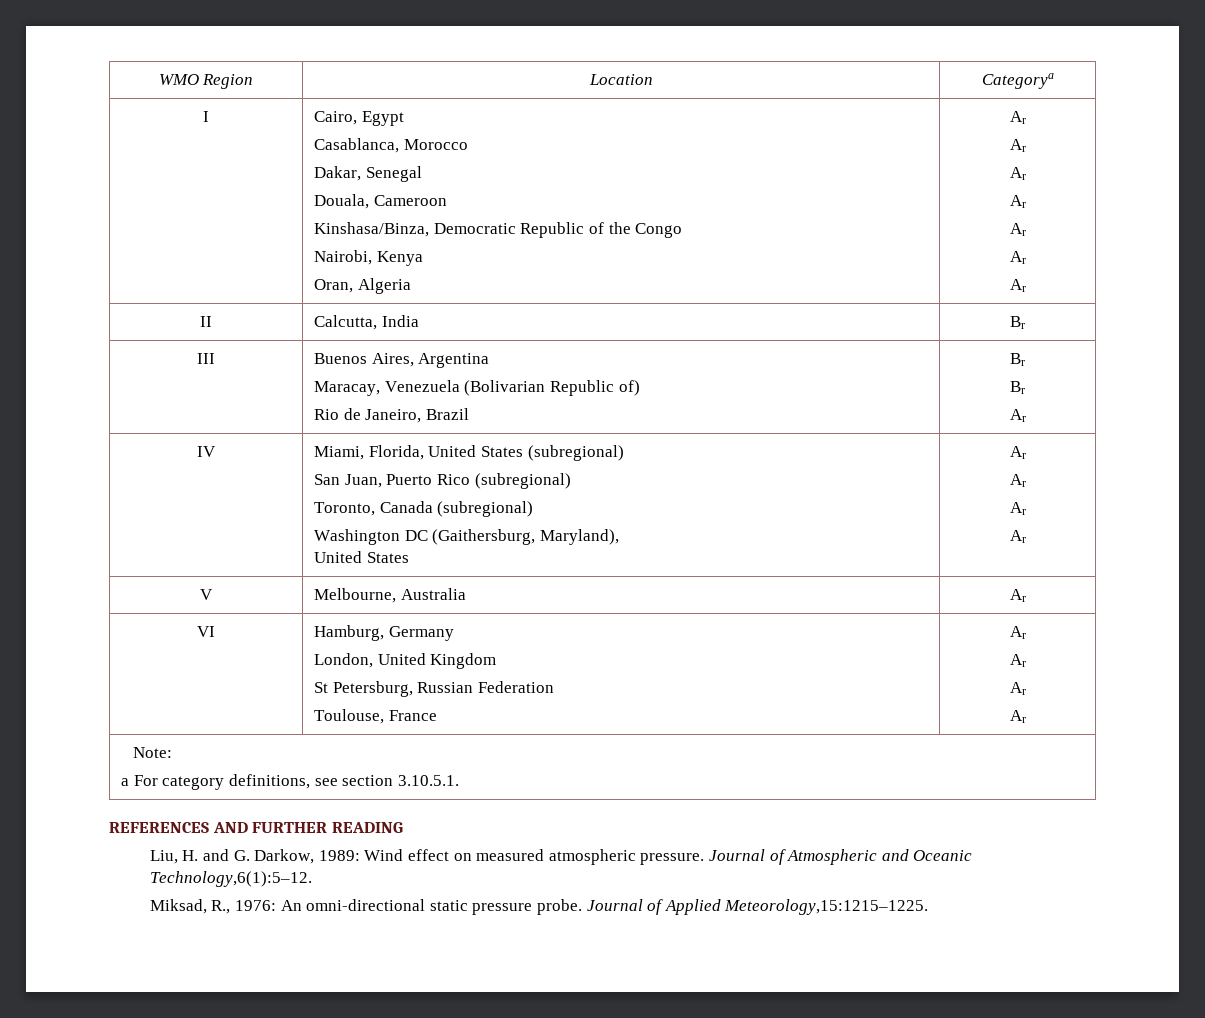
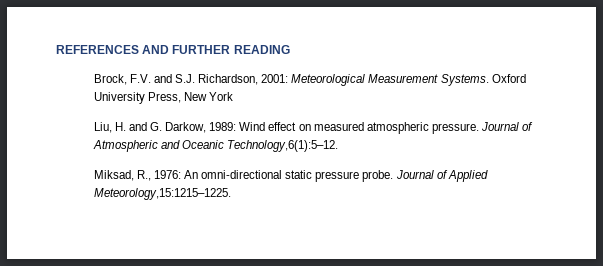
- WMO Region | Location | Categorya
- I | Cairo, Egypt
- Casablanca, Morocco
- Dakar, Senegal
- Douala, Cameroon
- Kinshasa/Binza, Democratic Republic of the Congo
- Nairobi, Kenya
- Oran, Algeria | Ar
- Ar
- Ar
- Ar
- Ar
- Ar
- Ar
- II | Calcutta, India | Br
- III | Buenos Aires, Argentina
- Maracay, Venezuela (Bolivarian Republic of)
- Rio de Janeiro, Brazil | Br
- Br
- Ar
- IV | Miami, Florida, United States (subregional)
- San Juan, Puerto Rico (subregional)
- Toronto, Canada (subregional)
- Washington DC (Gaithersburg, Maryland),
- United States | Ar
- Ar
- Ar
- Ar
- V | Melbourne, Australia | Ar
- VI | Hamburg, Germany
- London, United Kingdom
- St Petersburg, Russian Federation
- Toulouse, France | Ar
- Ar
- Ar
- Ar
- Note:
- a For category definitions, see section 3.10.5.1.
  REFERENCES AND FURTHER READING
+ Brock, F.V. and S.J. Richardson, 2001: Meteorological Measurement Systems. Oxford University Press, New York

